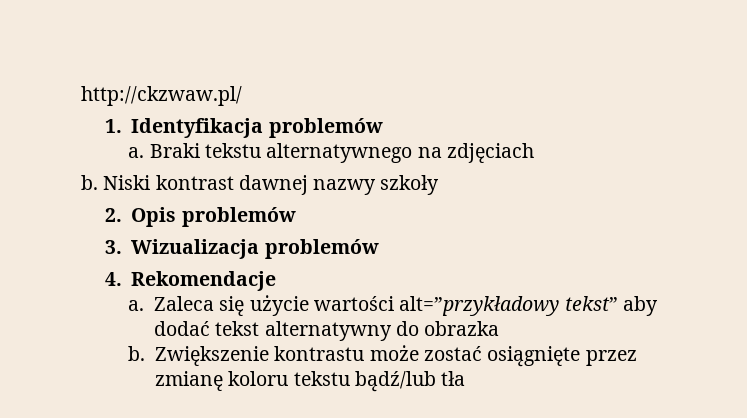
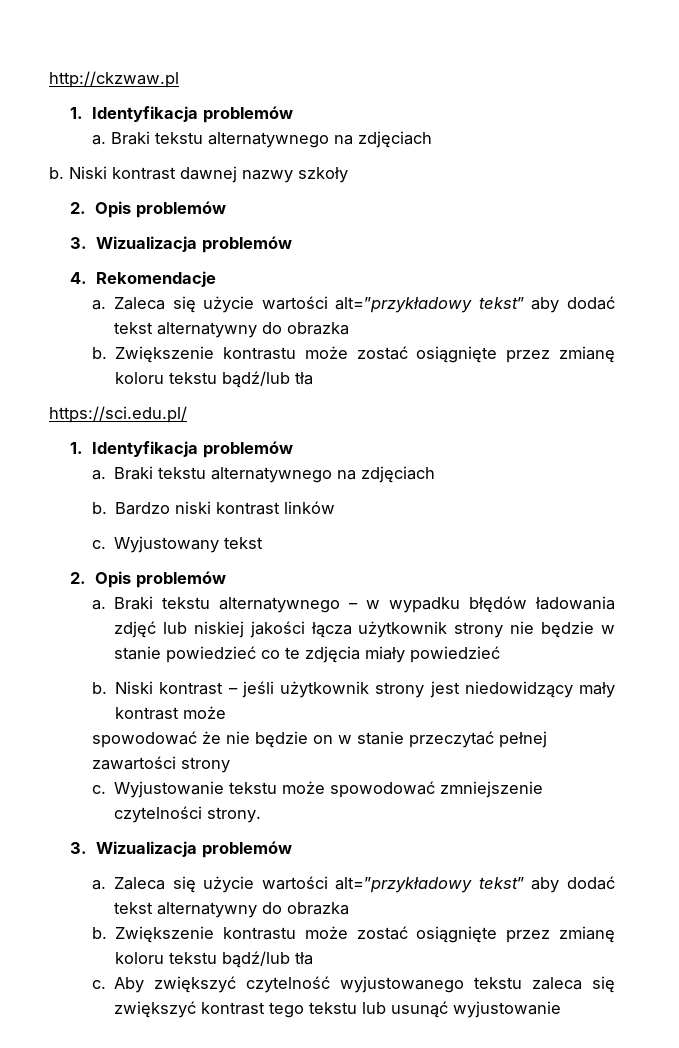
- http://ckzwaw.pl/
+ http://ckzwaw.pl
+ https://sci.edu.pl/
+ 1. Identyfikacja problemów
+ a. Braki tekstu alternatywnego na zdjęciach
+ b. Bardzo niski kontrast linków
+ c. Wyjustowany tekst
+ 2. Opis problemów
+ a. Braki tekstu alternatywnego – w wypadku błędów ładowania zdjęć lub niskiej jakości łącza użytkownik strony nie będzie w stanie powiedzieć co te zdjęcia miały powiedzieć
+ b. Niski kontrast – jeśli użytkownik strony jest niedowidzący mały kontrast może
+ spowodować że nie będzie on w stanie przeczytać pełnej zawartości strony
+ c. Wyjustowanie tekstu może spowodować zmniejszenie czytelności strony.
+ 3. Wizualizacja problemów
+ a. Zaleca się użycie wartości alt=”przykładowy tekst” aby dodać tekst alternatywny do obrazka
+ b. Zwiększenie kontrastu może zostać osiągnięte przez zmianę koloru tekstu bądź/lub tła
+ c. Aby zwiększyć czytelność wyjustowanego tekstu zaleca się zwiększyć kontrast tego tekstu lub usunąć wyjustowanie

